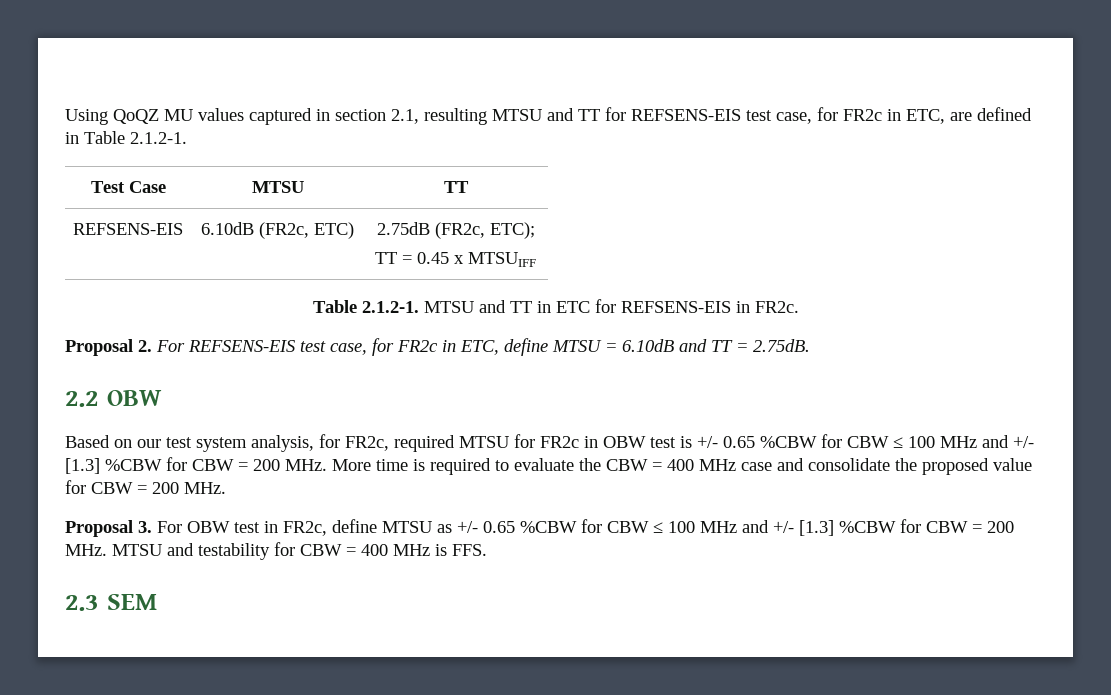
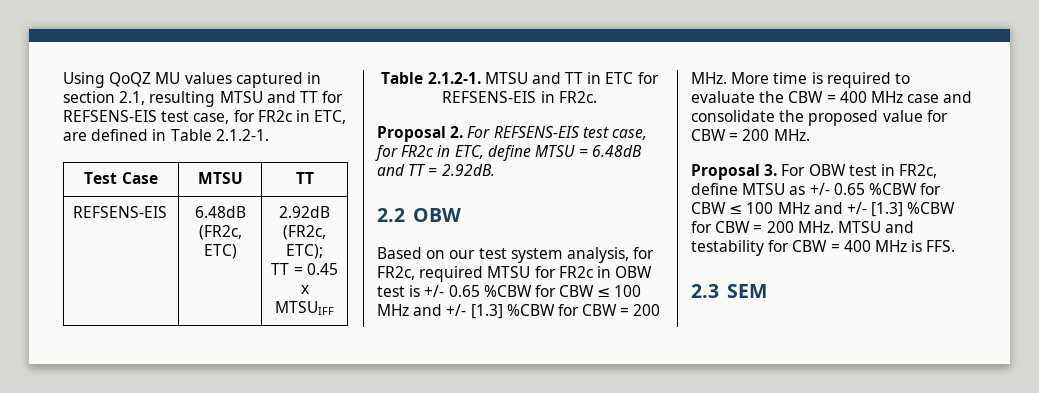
- REFSENS-EIS | 6.10dB (FR2c, ETC) | 2.75dB (FR2c, ETC);
+ REFSENS-EIS | 6.48dB (FR2c, ETC) | 2.92dB (FR2c, ETC);
- Proposal 2. For REFSENS-EIS test case, for FR2c in ETC, define MTSU = 6.10dB and TT = 2.75dB.
+ Proposal 2. For REFSENS-EIS test case, for FR2c in ETC, define MTSU = 6.48dB and TT = 2.92dB.

